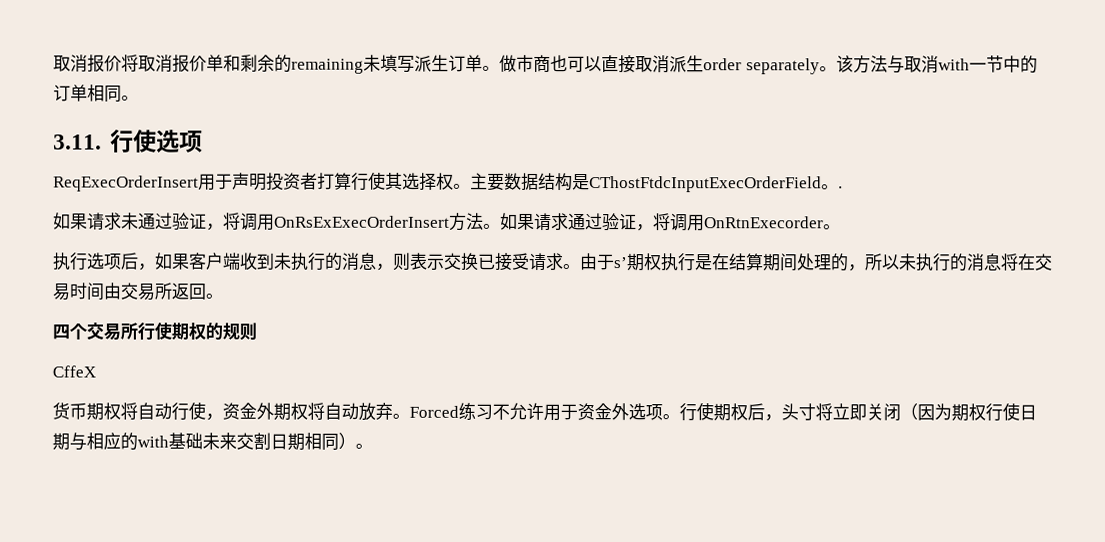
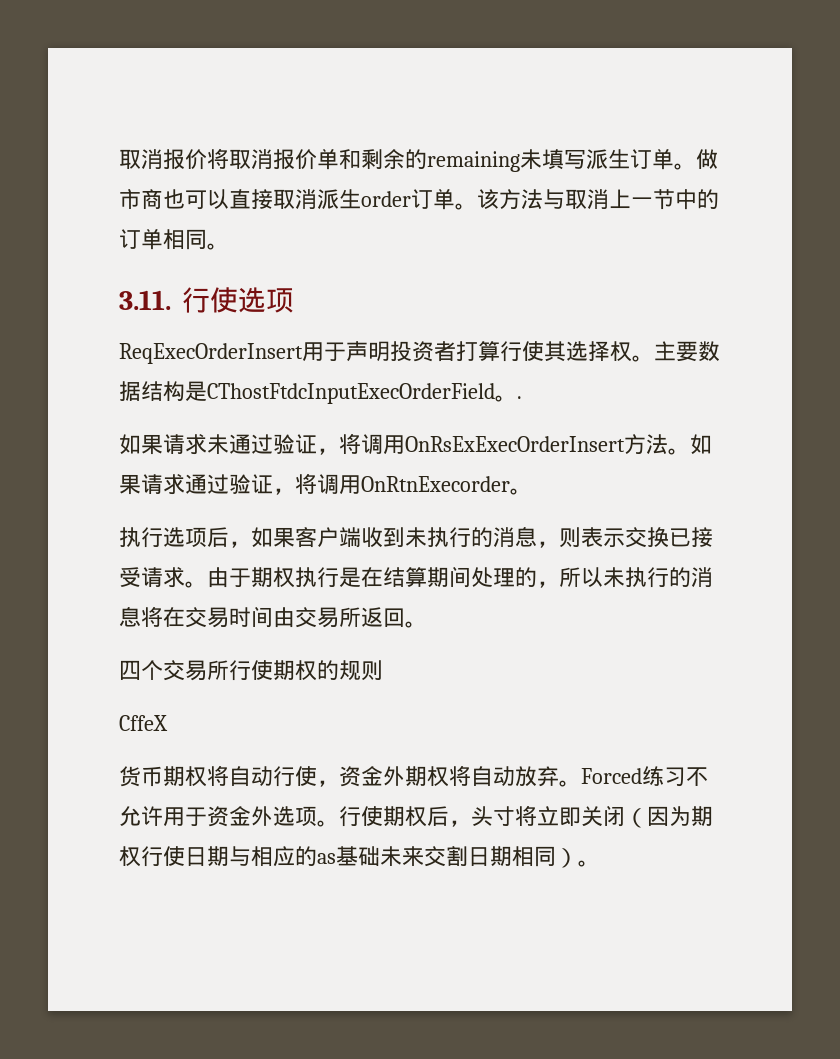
- 做市商也可以直接取消派生order separately。
+ 做市商也可以直接取消派生order订单。
- 该方法与取消with一节中的订单相同。
+ 该方法与取消上一节中的订单相同。
- 由于s’期权执行是在结算期间处理的，所以未执行的消息将在交易时间由交易所返回。
+ 由于期权执行是在结算期间处理的，所以未执行的消息将在交易时间由交易所返回。
- 行使期权后，头寸将立即关闭（因为期权行使日期与相应的with基础未来交割日期相同）。
+ 行使期权后，头寸将立即关闭（因为期权行使日期与相应的as基础未来交割日期相同）。

